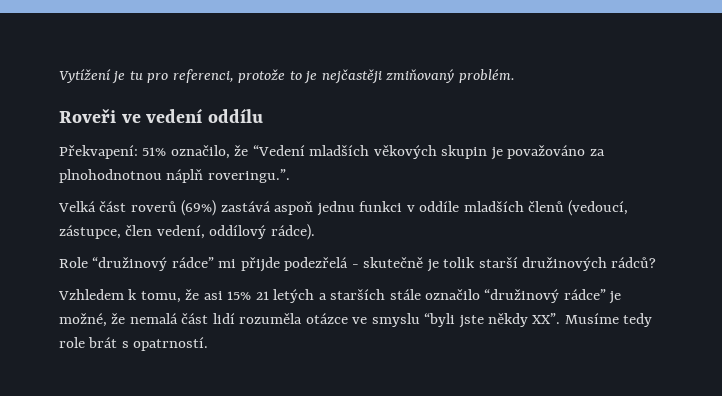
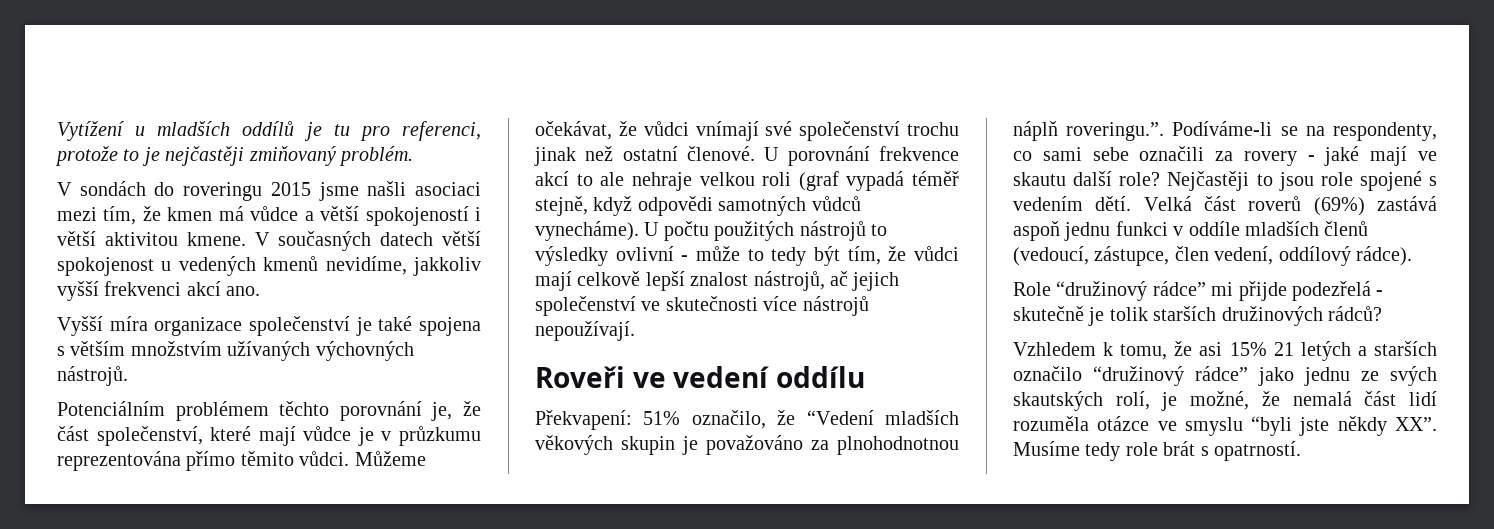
- Vytížení je tu pro referenci, protože to je nejčastěji zmiňovaný problém.
+ Vytížení u mladších oddílů je tu pro referenci, protože to je nejčastěji zmiňovaný problém.
+ V sondách do roveringu 2015 jsme našli asociaci mezi tím, že kmen má vůdce a větší spokojeností i větší aktivitou kmene. V současných datech větší spokojenost u vedených kmenů nevidíme, jakkoliv vyšší frekvenci akcí ano.
+ Vyšší míra organizace společenství je také spojena s větším množstvím užívaných výchovných nástrojů.
+ Potenciálním problémem těchto porovnání je, že část společenství, které mají vůdce je v průzkumu reprezentována přímo těmito vůdci. Můžeme očekávat, že vůdci vnímají své společenství trochu jinak než ostatní členové. U porovnání frekvence akcí to ale nehraje velkou roli (graf vypadá téměř stejně, když odpovědi samotných vůdců vynecháme). U počtu použitých nástrojů to výsledky ovlivní - může to tedy být tím, že vůdci mají celkově lepší znalost nástrojů, ač jejich společenství ve skutečnosti více nástrojů nepoužívají.
- Překvapení: 51% označilo, že “Vedení mladších věkových skupin je považováno za plnohodnotnou náplň roveringu.”.
- Velká část roverů (69%) zastává aspoň jednu funkci v oddíle mladších členů (vedoucí, zástupce, člen vedení, oddílový rádce).
+ Překvapení: 51% označilo, že “Vedení mladších věkových skupin je považováno za plnohodnotnou náplň roveringu.”. Podíváme-li se na respondenty, co sami sebe označili za rovery - jaké mají ve skautu další role? Nejčastěji to jsou role spojené s vedením dětí. Velká část roverů (69%) zastává aspoň jednu funkci v oddíle mladších členů (vedoucí, zástupce, člen vedení, oddílový rádce).
- Role “družinový rádce” mi přijde podezřelá - skutečně je tolik starší družinových rádců?
+ Role “družinový rádce” mi přijde podezřelá - skutečně je tolik starších družinových rádců?
- Vzhledem k tomu, že asi 15% 21 letých a starších stále označilo “družinový rádce” je možné, že nemalá část lidí rozuměla otázce ve smyslu “byli jste někdy XX”. Musíme tedy role brát s opatrností.
+ Vzhledem k tomu, že asi 15% 21 letých a starších označilo “družinový rádce” jako jednu ze svých skautských rolí, je možné, že nemalá část lidí rozuměla otázce ve smyslu “byli jste někdy XX”. Musíme tedy role brát s opatrností.

